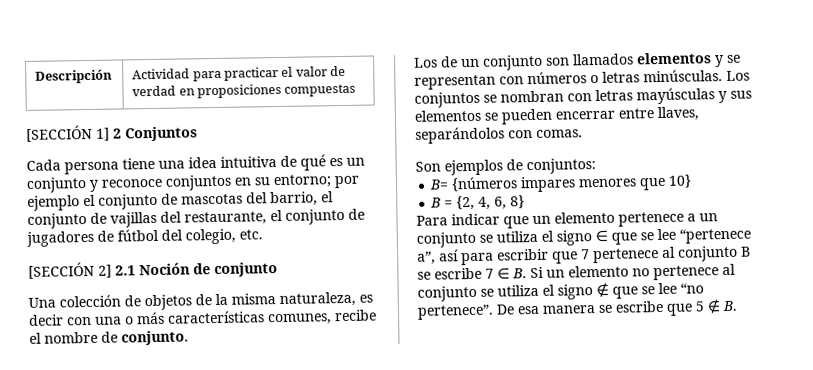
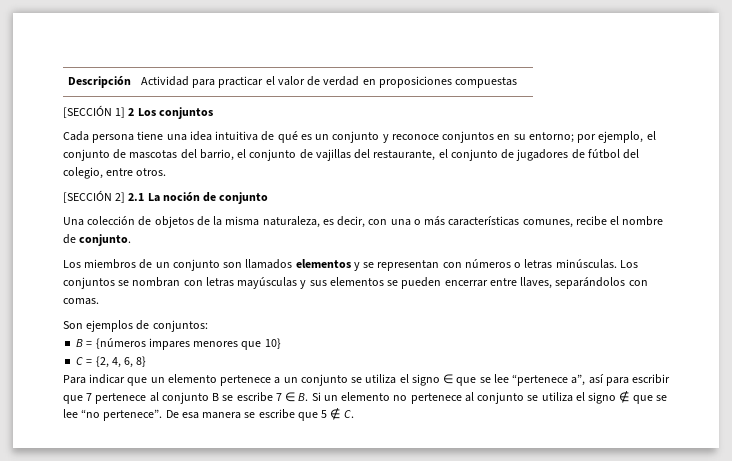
- [SECCIÓN 1] 2 Conjuntos
+ [SECCIÓN 1] 2 Los conjuntos
- Cada persona tiene una idea intuitiva de qué es un conjunto y reconoce conjuntos en su entorno; por ejemplo el conjunto de mascotas del barrio, el conjunto de vajillas del restaurante, el conjunto de jugadores de fútbol del colegio, etc.
+ Cada persona tiene una idea intuitiva de qué es un conjunto y reconoce conjuntos en su entorno; por ejemplo, el conjunto de mascotas del barrio, el conjunto de vajillas del restaurante, el conjunto de jugadores de fútbol del colegio, entre otros.
- [SECCIÓN 2] 2.1 Noción de conjunto
+ [SECCIÓN 2] 2.1 La noción de conjunto
- Una colección de objetos de la misma naturaleza, es decir con una o más características comunes, recibe el nombre de conjunto.
+ Una colección de objetos de la misma naturaleza, es decir, con una o más características comunes, recibe el nombre de conjunto.
- Los de un conjunto son llamados elementos y se representan con números o letras minúsculas.
+ Los miembros de un conjunto son llamados elementos y se representan con números o letras minúsculas.
- B= {números impares menores que 10}
+ B = {números impares menores que 10}
- B = {2, 4, 6, 8}
+ C = {2, 4, 6, 8}
- De esa manera se escribe que 5 ∉ B.
+ De esa manera se escribe que 5 ∉ C.

